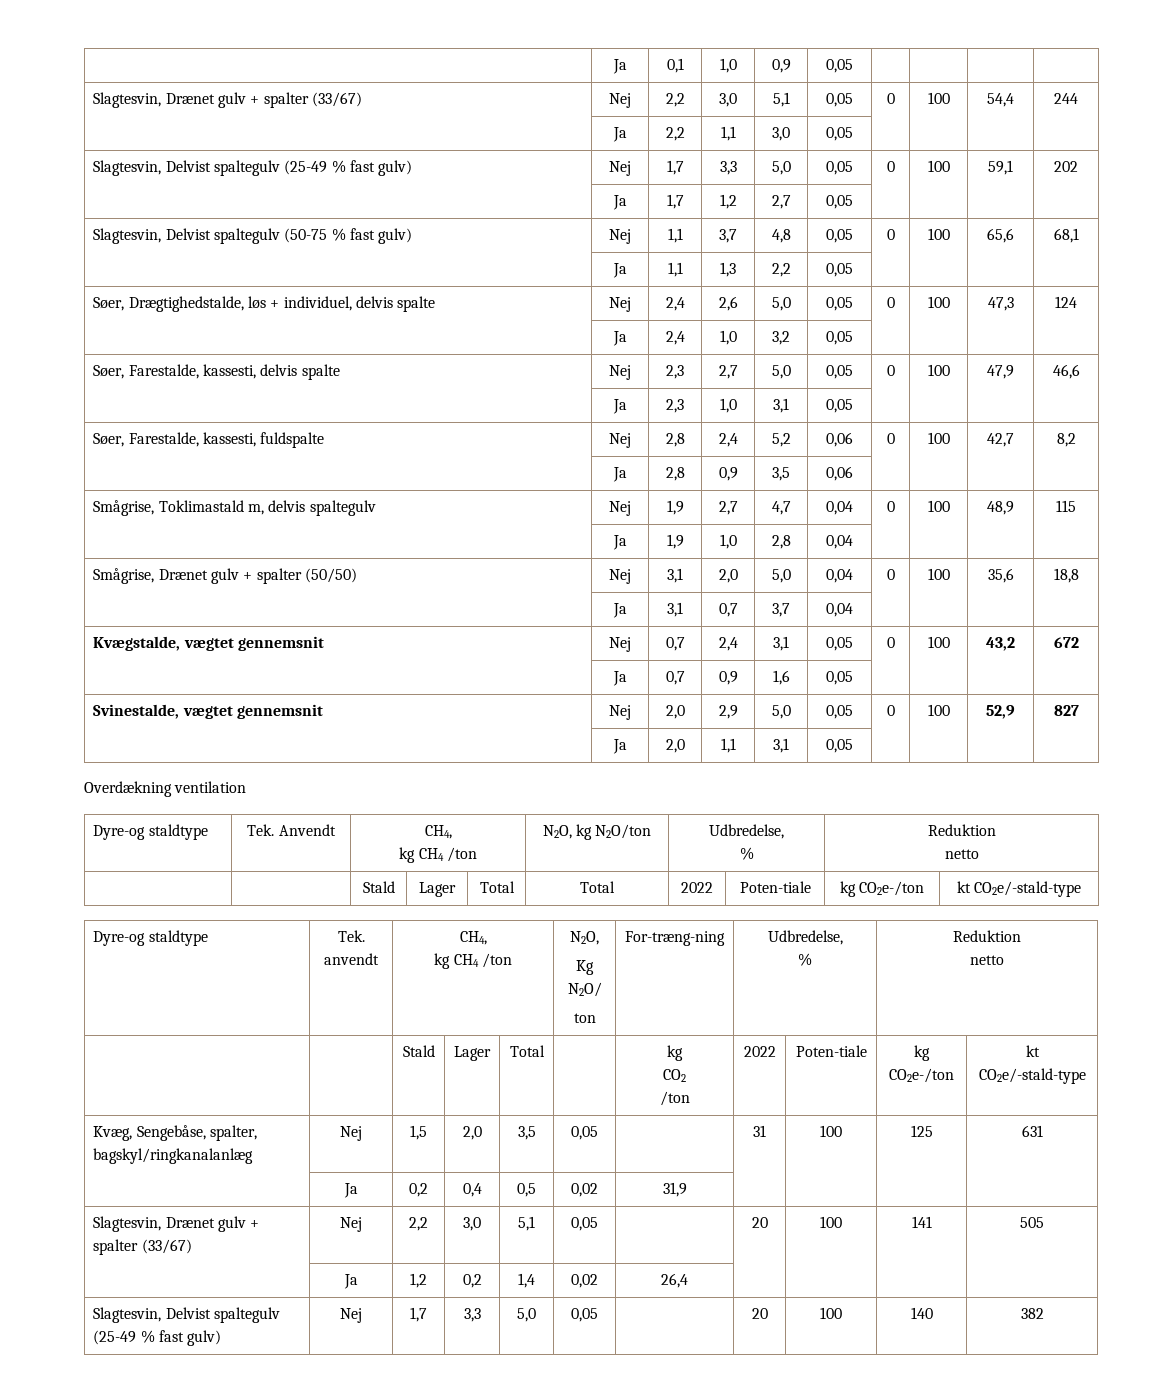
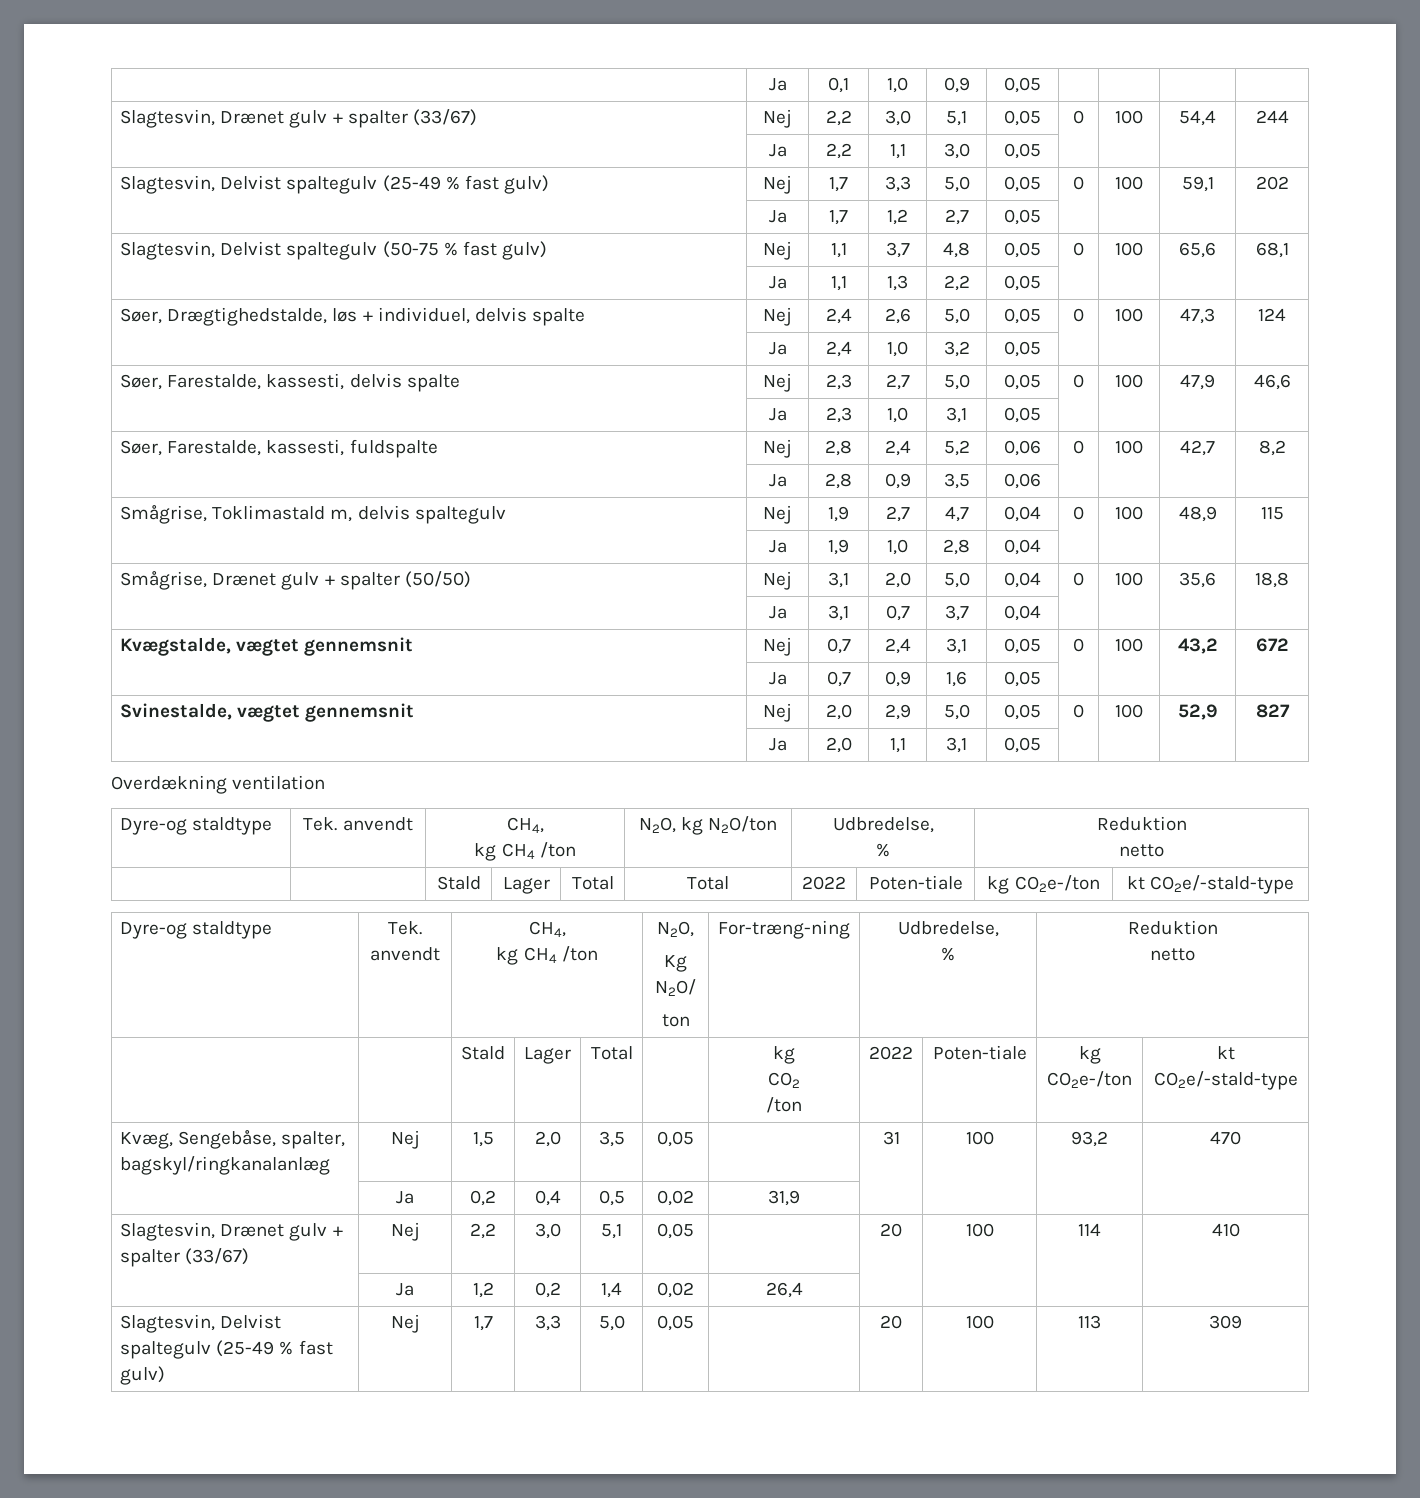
  Overdækning ventilation
- Dyre-og staldtype | Tek. Anvendt | CH4,
+ Dyre-og staldtype | Tek. anvendt | CH4,
- Kvæg, Sengebåse, spalter, bagskyl/ringkanalanlæg | Nej | 1,5 | 2,0 | 3,5 | 0,05 | | 31 | 100 | 125 | 631
+ Kvæg, Sengebåse, spalter, bagskyl/ringkanalanlæg | Nej | 1,5 | 2,0 | 3,5 | 0,05 | | 31 | 100 | 93,2 | 470
- Slagtesvin, Drænet gulv + spalter (33/67) | Nej | 2,2 | 3,0 | 5,1 | 0,05 | | 20 | 100 | 141 | 505
+ Slagtesvin, Drænet gulv + spalter (33/67) | Nej | 2,2 | 3,0 | 5,1 | 0,05 | | 20 | 100 | 114 | 410
- Slagtesvin, Delvist spaltegulv (25-49 % fast gulv) | Nej | 1,7 | 3,3 | 5,0 | 0,05 | | 20 | 100 | 140 | 382
+ Slagtesvin, Delvist spaltegulv (25-49 % fast gulv) | Nej | 1,7 | 3,3 | 5,0 | 0,05 | | 20 | 100 | 113 | 309

